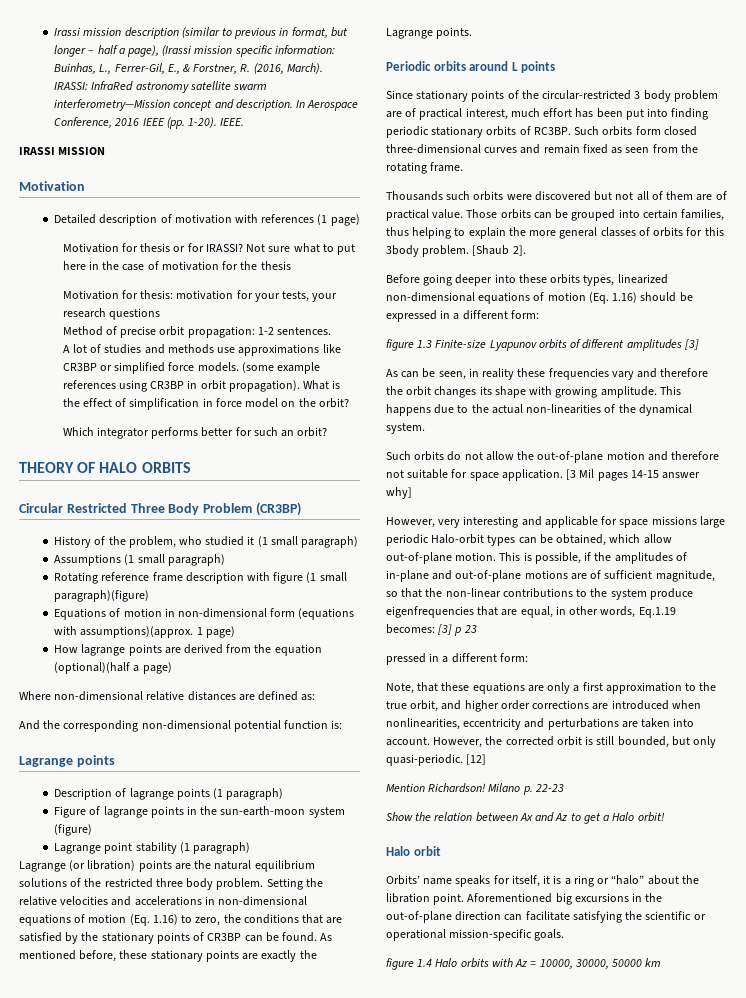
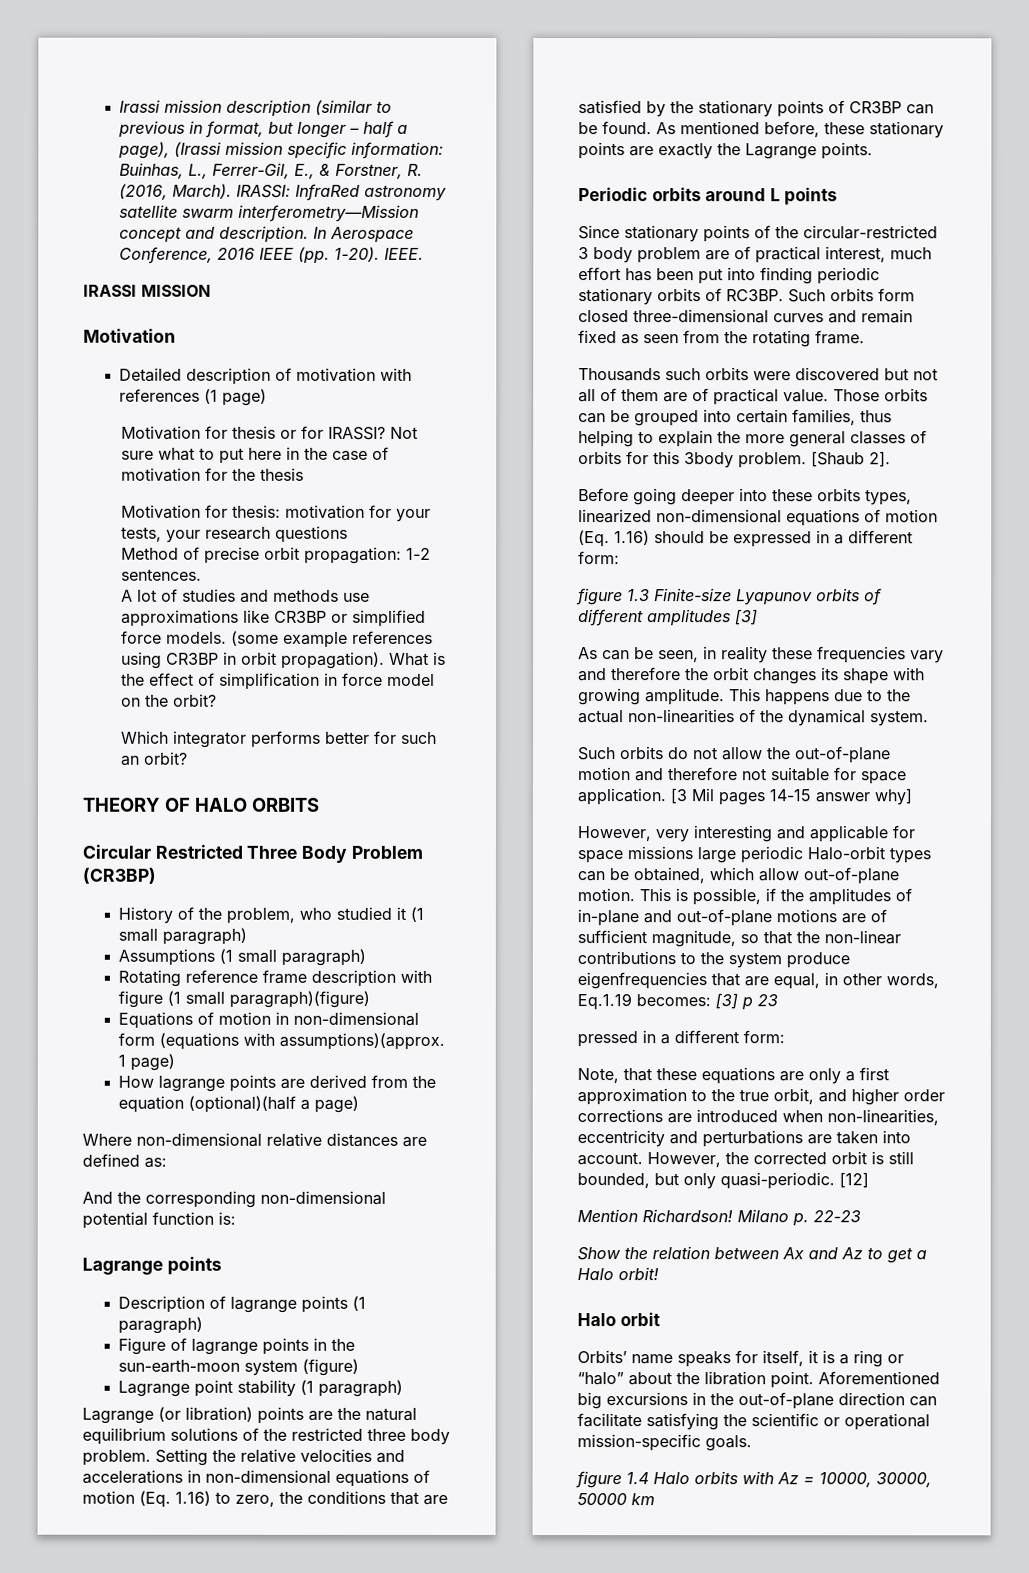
- Note, that these equations are only a first approximation to the true orbit, and higher order corrections are introduced when nonlinearities, eccentricity and perturbations are taken into account.
+ Note, that these equations are only a first approximation to the true orbit, and higher order corrections are introduced when non-linearities, eccentricity and perturbations are taken into account.

